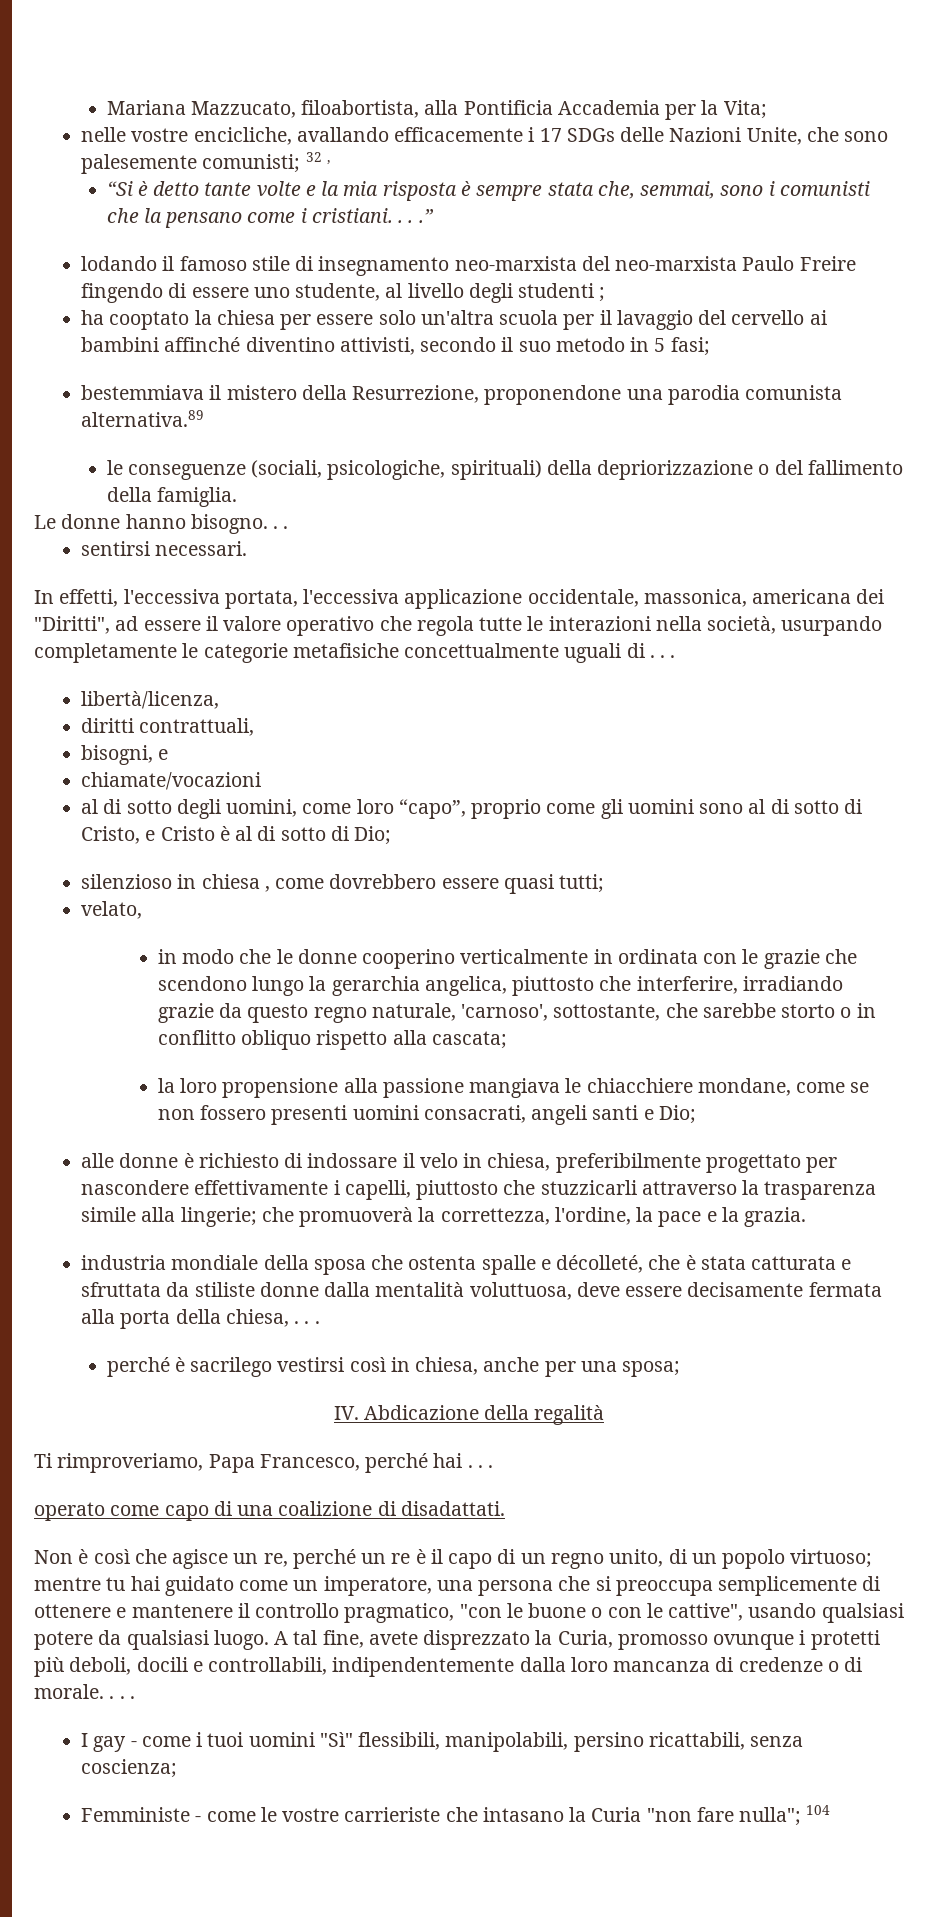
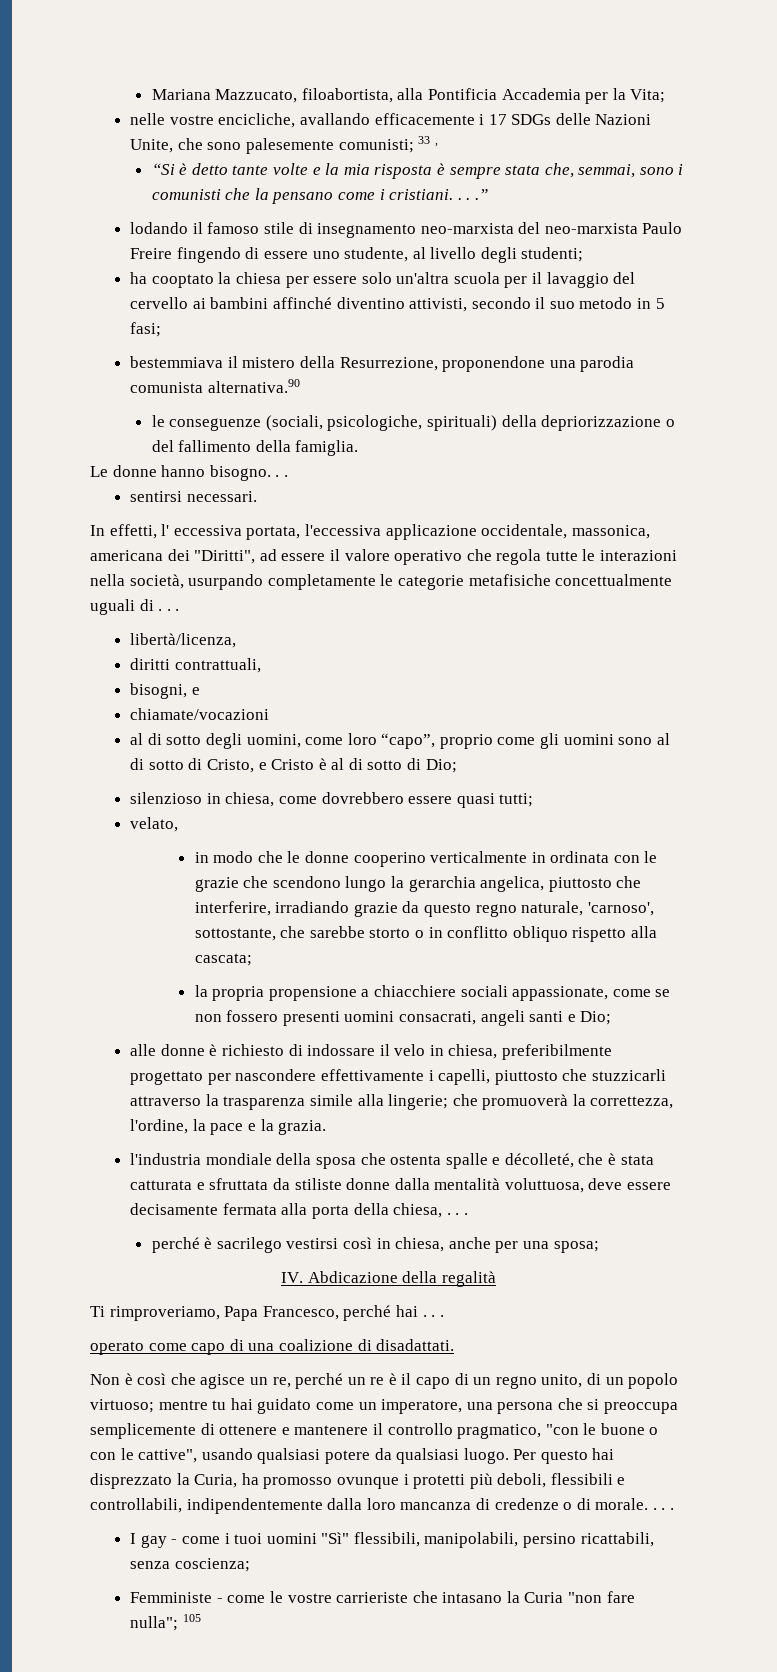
- nelle vostre encicliche, avallando efficacemente i 17 SDGs delle Nazioni Unite, che sono palesemente comunisti; 32 ,
+ nelle vostre encicliche, avallando efficacemente i 17 SDGs delle Nazioni Unite, che sono palesemente comunisti; 33 ,
- lodando il famoso stile di insegnamento neo-marxista del neo-marxista Paulo Freire fingendo di essere uno studente, al livello degli studenti ;
+ lodando il famoso stile di insegnamento neo-marxista del neo-marxista Paulo Freire fingendo di essere uno studente, al livello degli studenti;
- bestemmiava il mistero della Resurrezione, proponendone una parodia comunista alternativa.89
+ bestemmiava il mistero della Resurrezione, proponendone una parodia comunista alternativa.90
- In effetti, l'eccessiva portata, l'eccessiva applicazione occidentale, massonica, americana dei "Diritti", ad essere il valore operativo che regola tutte le interazioni nella società, usurpando completamente le categorie metafisiche concettualmente uguali di . . .
+ In effetti, l' eccessiva portata, l'eccessiva applicazione occidentale, massonica, americana dei "Diritti", ad essere il valore operativo che regola tutte le interazioni nella società, usurpando completamente le categorie metafisiche concettualmente uguali di . . .
- silenzioso in chiesa , come dovrebbero essere quasi tutti;
+ silenzioso in chiesa, come dovrebbero essere quasi tutti;
- la loro propensione alla passione mangiava le chiacchiere mondane, come se non fossero presenti uomini consacrati, angeli santi e Dio;
+ la propria propensione a chiacchiere sociali appassionate, come se non fossero presenti uomini consacrati, angeli santi e Dio;
- industria mondiale della sposa che ostenta spalle e décolleté, che è stata catturata e sfruttata da stiliste donne dalla mentalità voluttuosa, deve essere decisamente fermata alla porta della chiesa, . . .
+ l'industria mondiale della sposa che ostenta spalle e décolleté, che è stata catturata e sfruttata da stiliste donne dalla mentalità voluttuosa, deve essere decisamente fermata alla porta della chiesa, . . .
- A tal fine, avete disprezzato la Curia, promosso ovunque i protetti più deboli, docili e controllabili, indipendentemente dalla loro mancanza di credenze o di morale. . . .
+ Per questo hai disprezzato la Curia, ha promosso ovunque i protetti più deboli, flessibili e controllabili, indipendentemente dalla loro mancanza di credenze o di morale. . . .
- Femministe - come le vostre carrieriste che intasano la Curia "non fare nulla"; 104
+ Femministe - come le vostre carrieriste che intasano la Curia "non fare nulla"; 105

